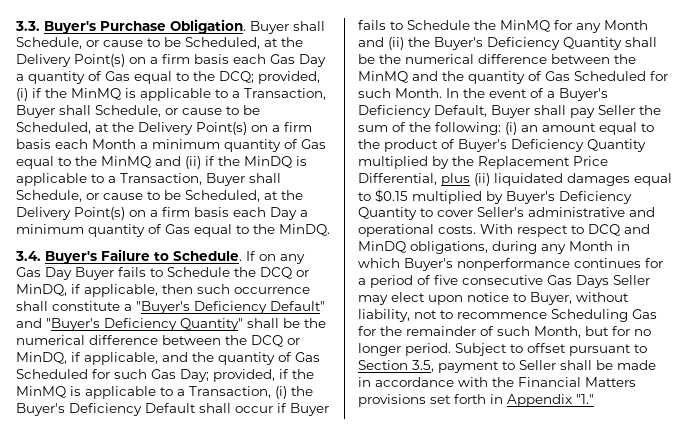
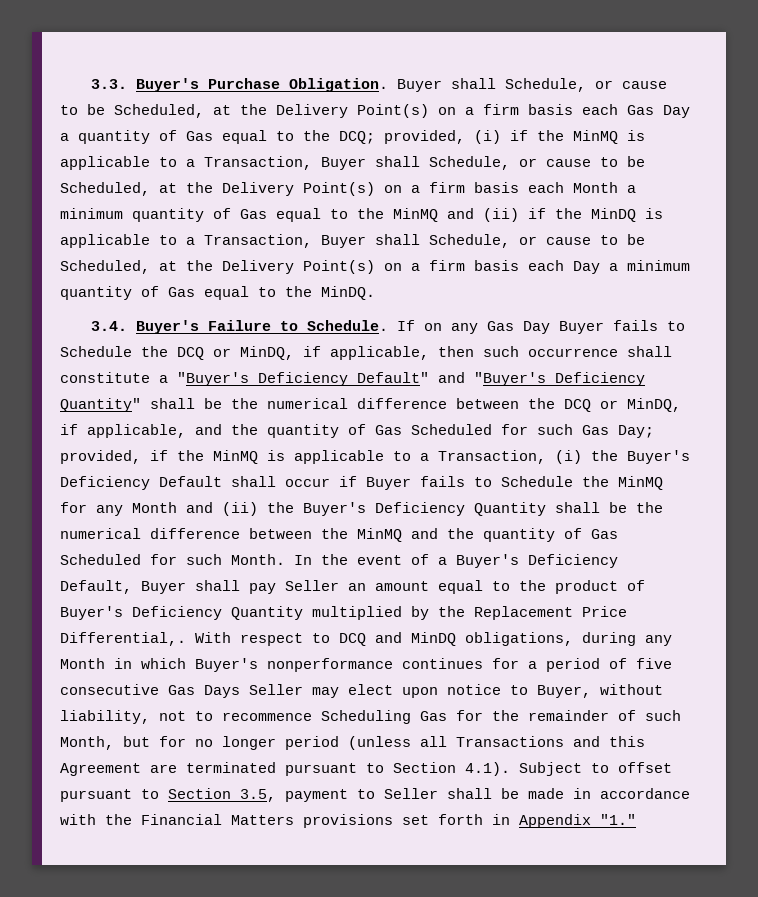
- In the event of a Buyer's Deficiency Default, Buyer shall pay Seller the sum of the following: (i) an amount equal to the product of Buyer's Deficiency Quantity multiplied by the Replacement Price Differential, plus (ii) liquidated damages equal to $0.15 multiplied by Buyer's Deficiency Quantity to cover Seller's administrative and operational costs.
+ In the event of a Buyer's Deficiency Default, Buyer shall pay Seller an amount equal to the product of Buyer's Deficiency Quantity multiplied by the Replacement Price Differential,.
- With respect to DCQ and MinDQ obligations, during any Month in which Buyer's nonperformance continues for a period of five consecutive Gas Days Seller may elect upon notice to Buyer, without liability, not to recommence Scheduling Gas for the remainder of such Month, but for no longer period. Subject to offset pursuant to Section 3.5, payment to Seller shall be made in accordance with the Financial Matters provisions set forth in Appendix "1."
+ With respect to DCQ and MinDQ obligations, during any Month in which Buyer's nonperformance continues for a period of five consecutive Gas Days Seller may elect upon notice to Buyer, without liability, not to recommence Scheduling Gas for the remainder of such Month, but for no longer period (unless all Transactions and this Agreement are terminated pursuant to Section 4.1). Subject to offset pursuant to Section 3.5, payment to Seller shall be made in accordance with the Financial Matters provisions set forth in Appendix "1."

